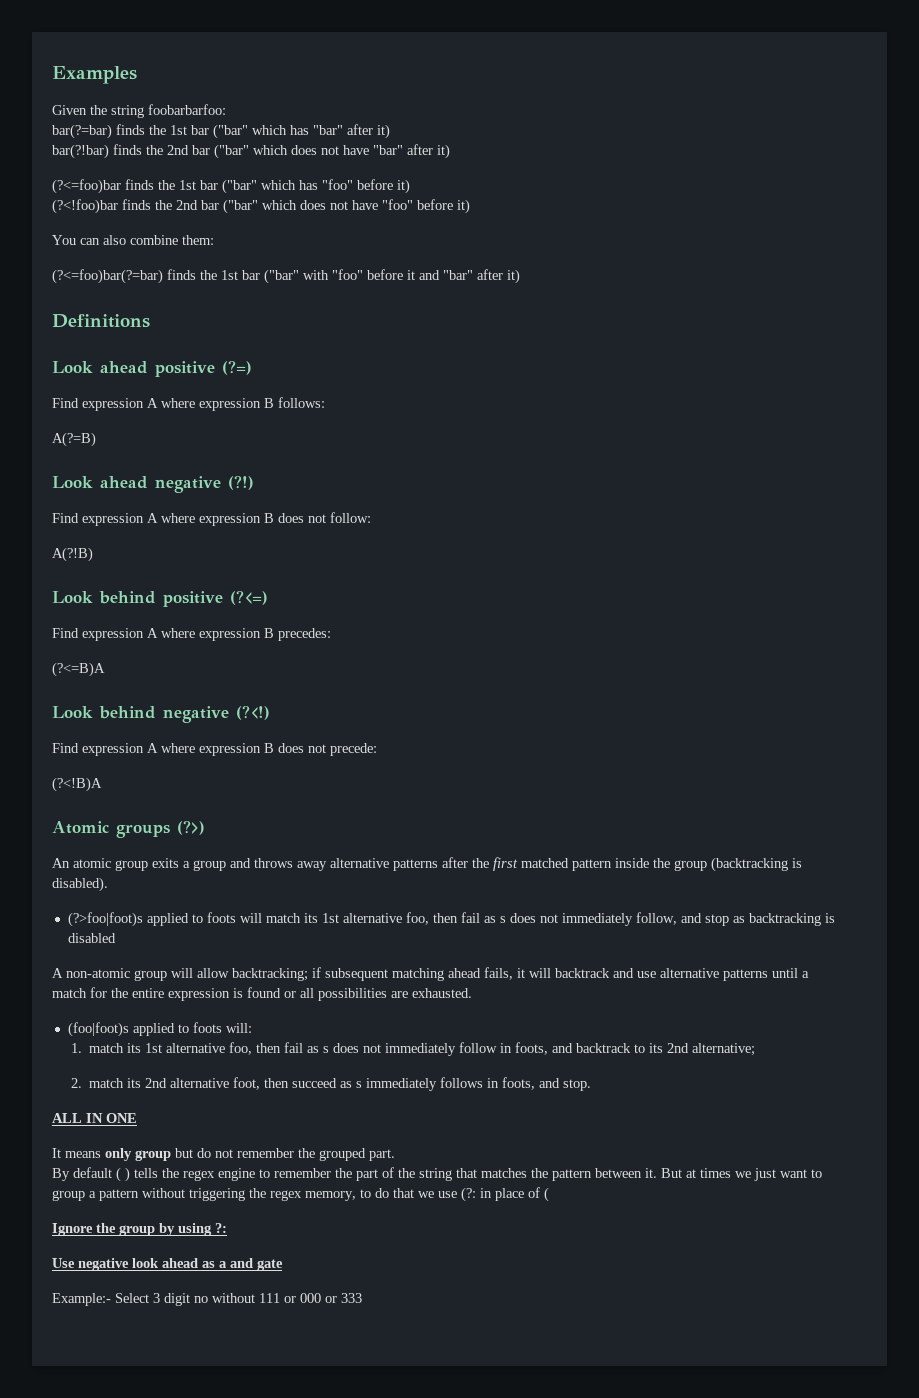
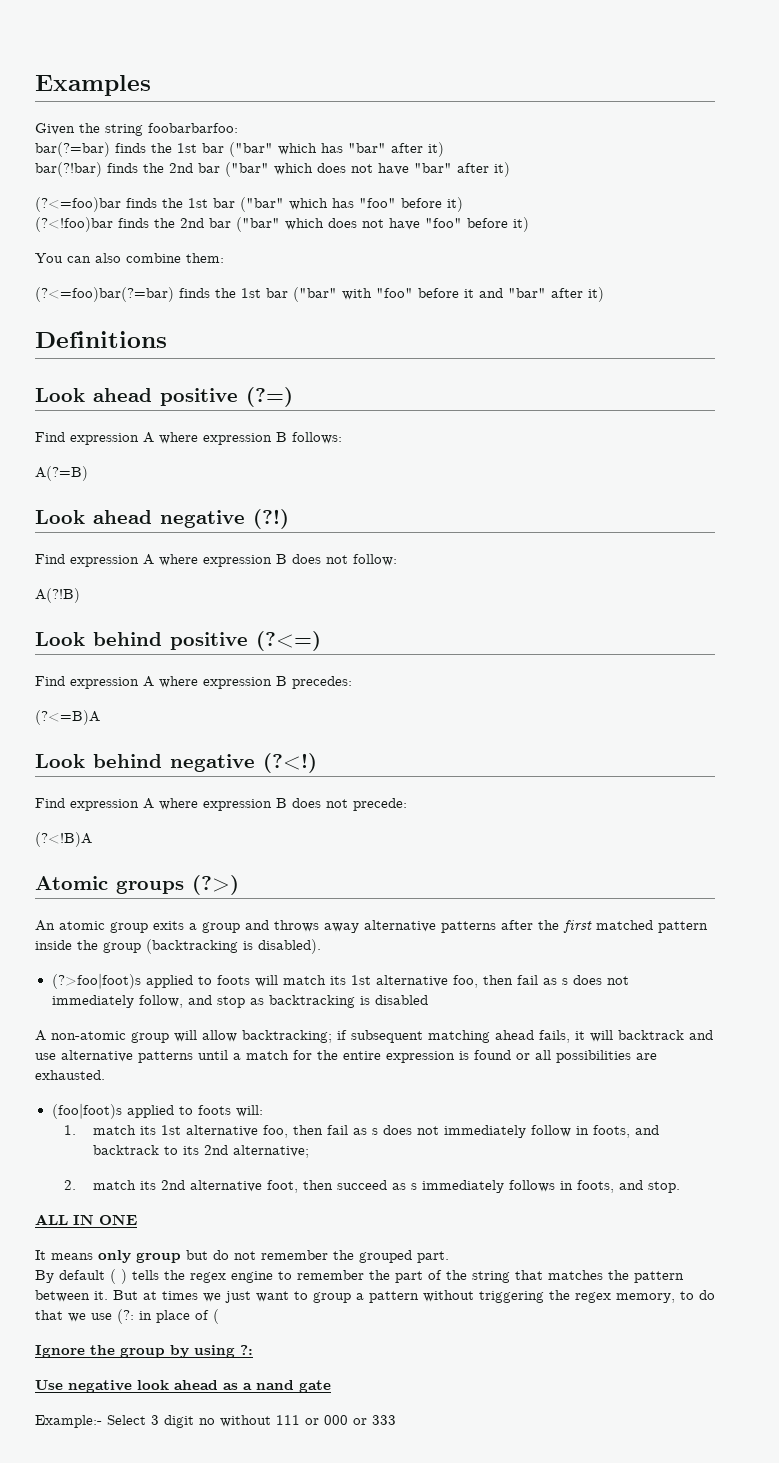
- Use negative look ahead as a and gate
+ Use negative look ahead as a nand gate

